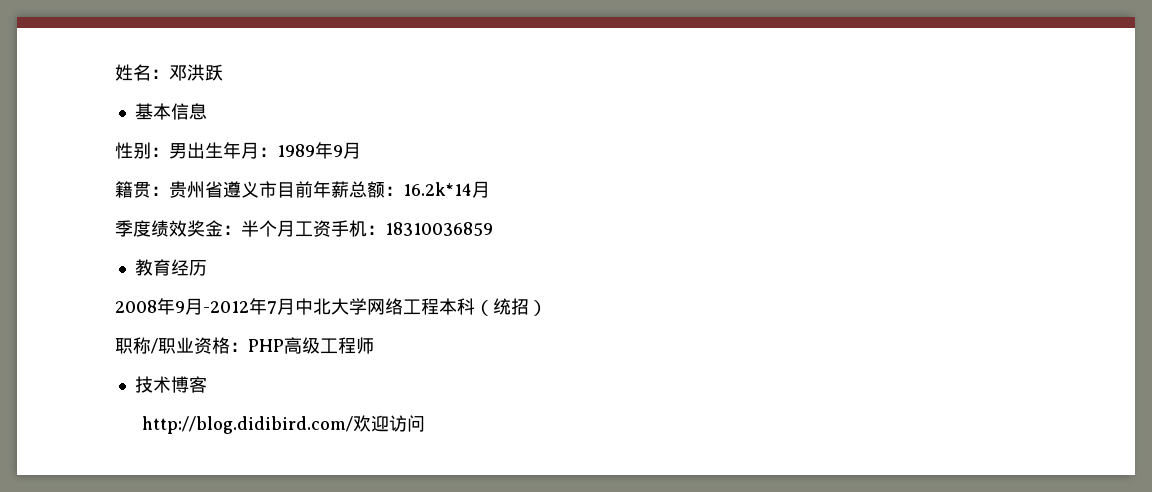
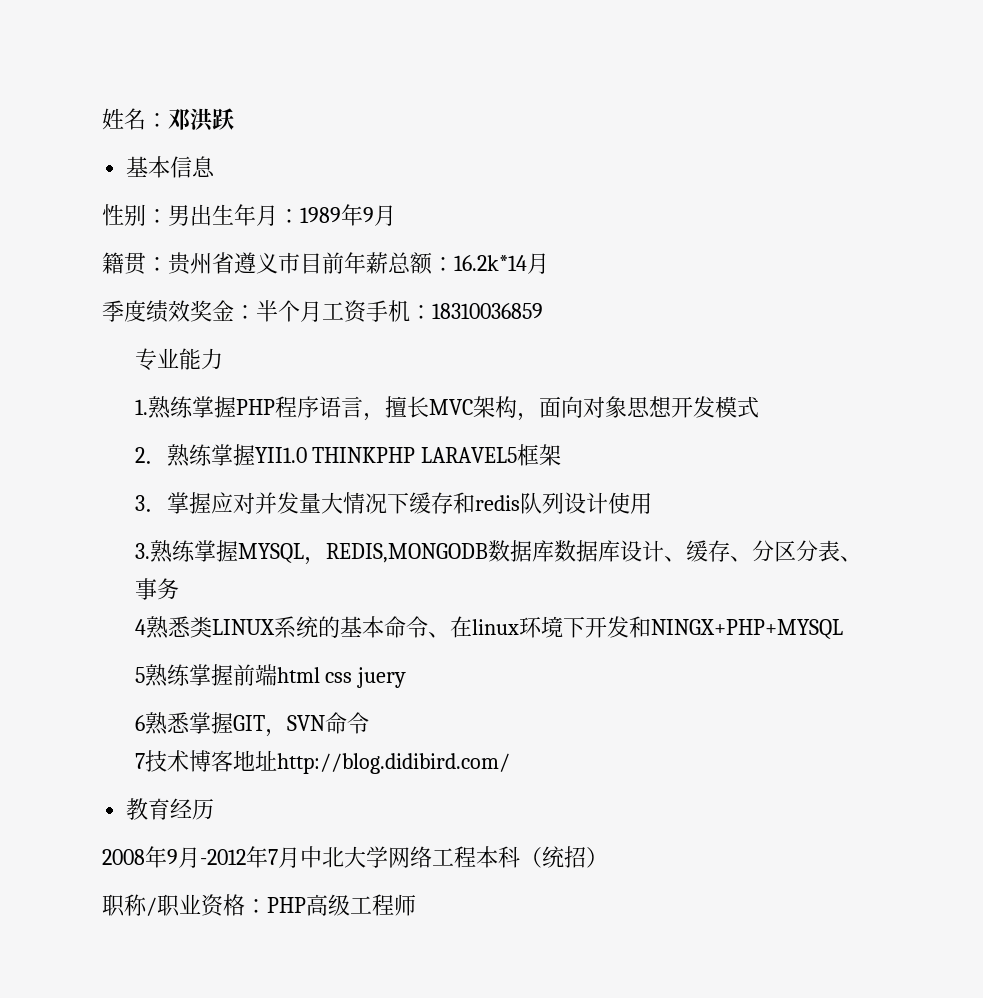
+ 专业能力
+ 1.熟练掌握PHP程序语言，擅长MVC架构，面向对象思想开发模式
+ 2．熟练掌握YII1.0 THINKPHP LARAVEL5框架
+ 3．掌握应对并发量大情况下缓存和redis队列设计使用
+ 3.熟练掌握MYSQL，REDIS,MONGODB数据库数据库设计、缓存、分区分表、事务
+ 4熟悉类LINUX系统的基本命令、在linux环境下开发和NINGX+PHP+MYSQL
+ 5熟练掌握前端html css juery
+ 6熟悉掌握GIT，SVN命令
+ 7技术博客地址http://blog.didibird.com/
- 技术博客
- http://blog.didibird.com/欢迎访问

